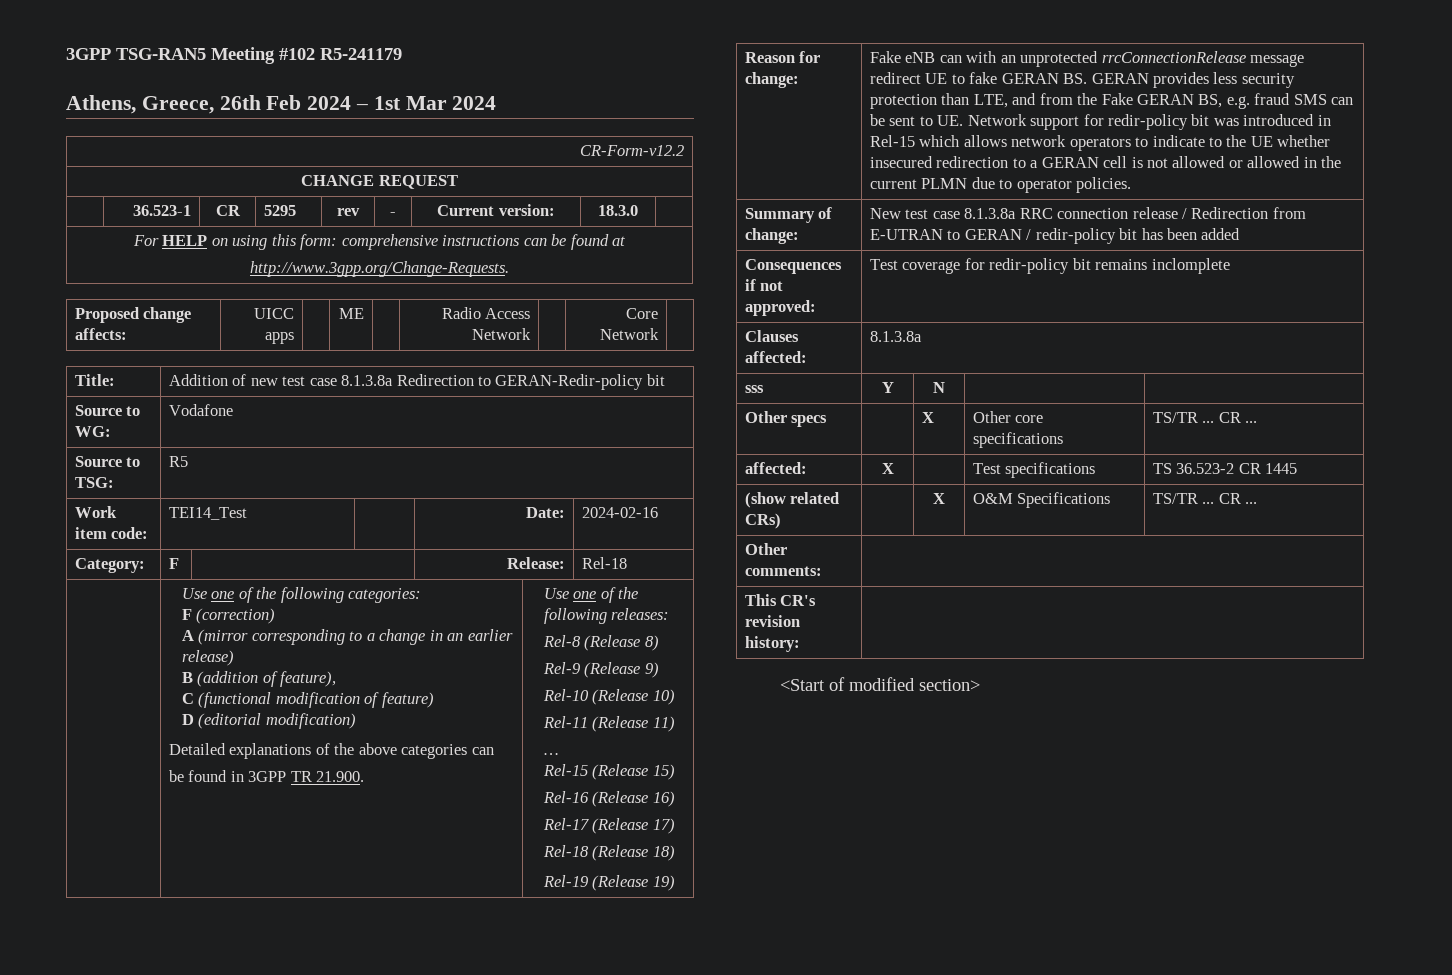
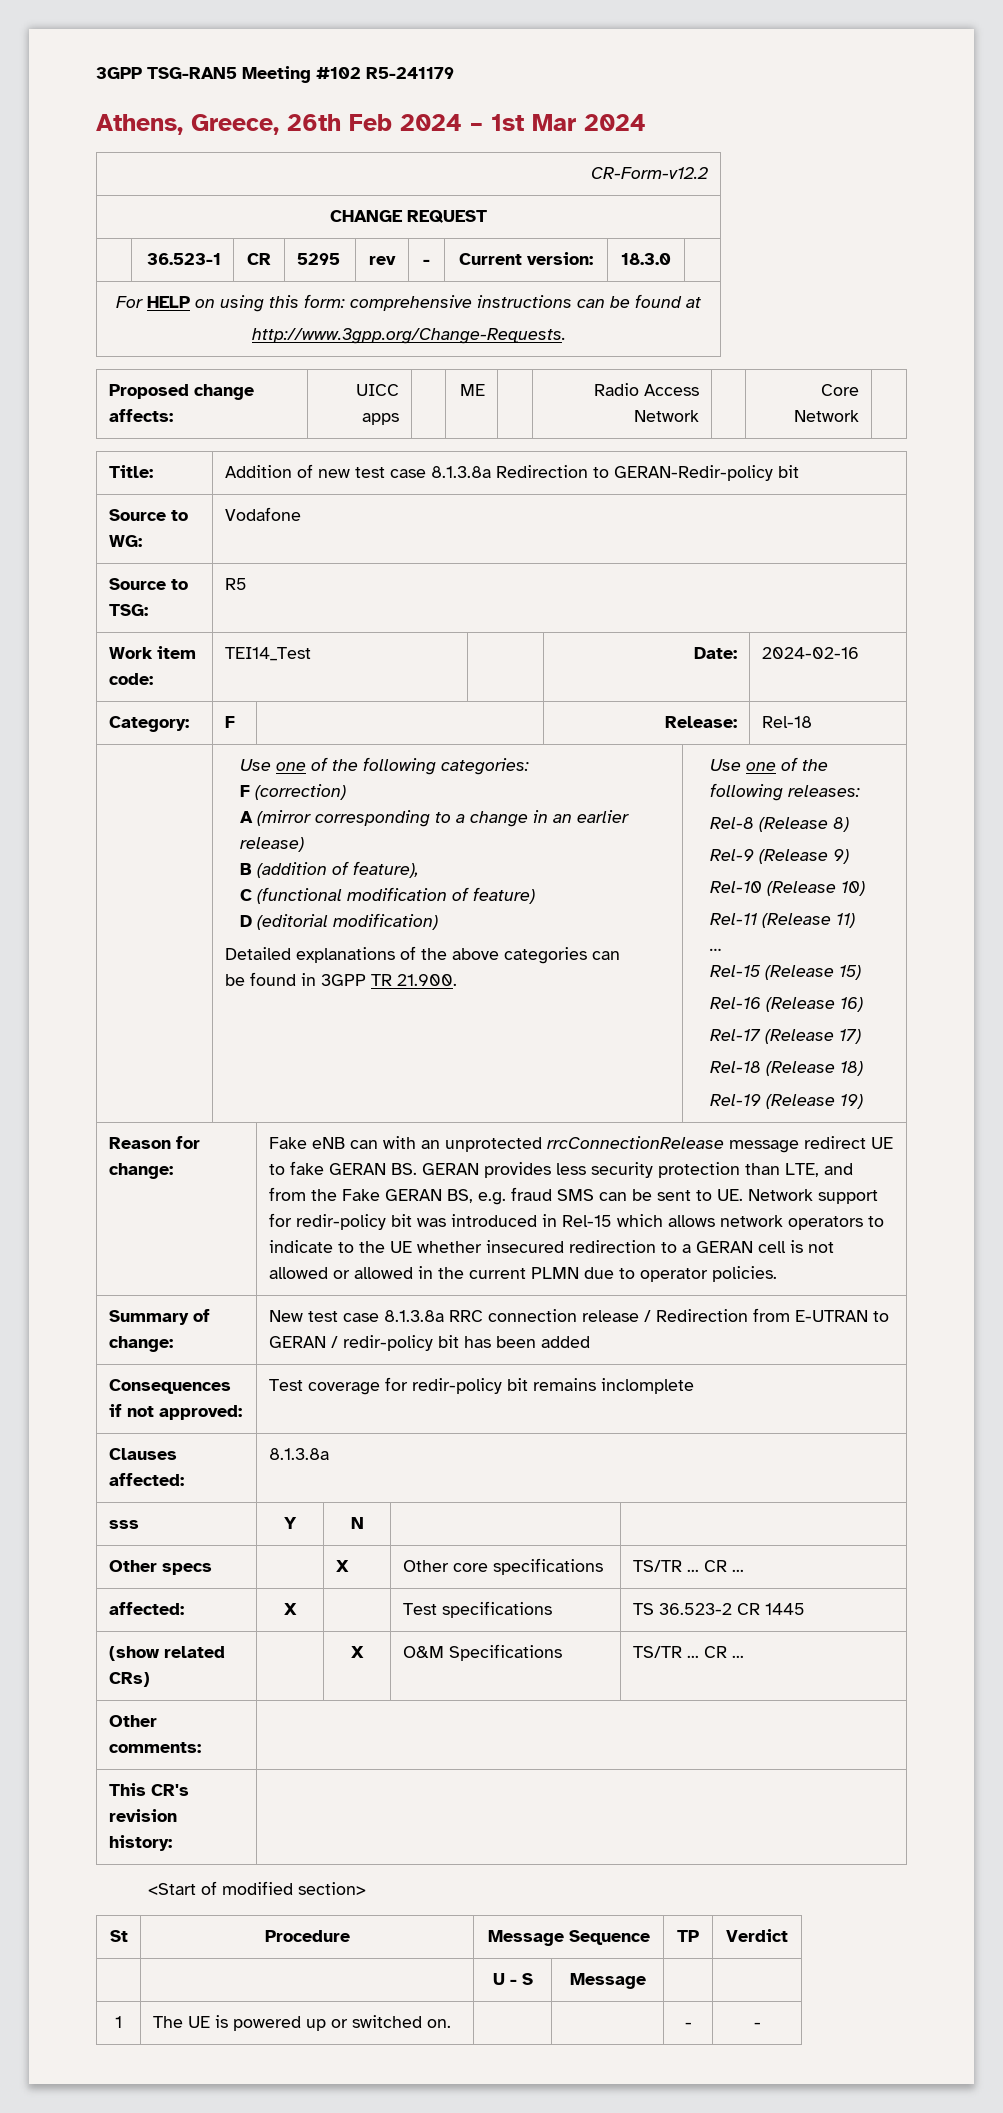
+ St | Procedure | Message Sequence | TP | Verdict
+ | | U - S | Message | |
+ 1 | The UE is powered up or switched on. | | | - | -

